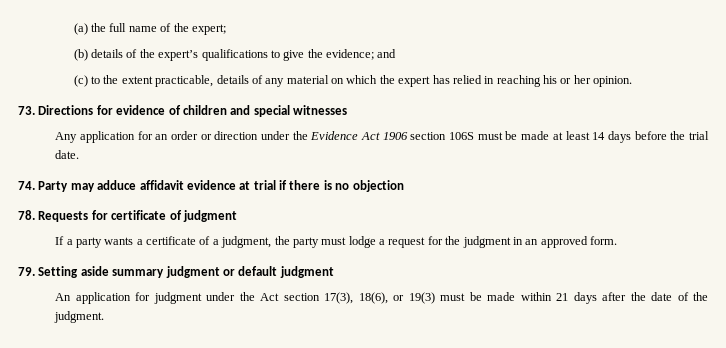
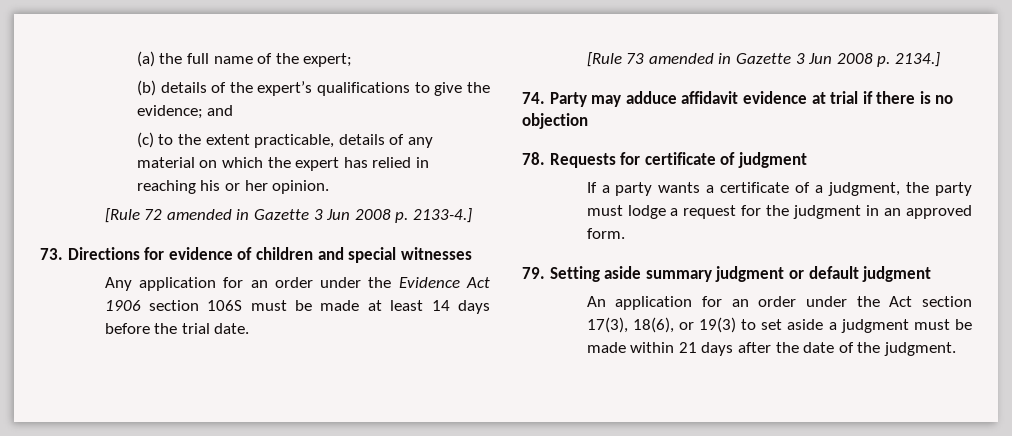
+ [Rule 72 amended in Gazette 3 Jun 2008 p. 2133-4.]
- Any application for an order or direction under the Evidence Act 1906 section 106S must be made at least 14 days before the trial date.
+ Any application for an order under the Evidence Act 1906 section 106S must be made at least 14 days before the trial date.
+ [Rule 73 amended in Gazette 3 Jun 2008 p. 2134.]
- An application for judgment under the Act section 17(3), 18(6), or 19(3) must be made within 21 days after the date of the judgment.
+ An application for an order under the Act section 17(3), 18(6), or 19(3) to set aside a judgment must be made within 21 days after the date of the judgment.

